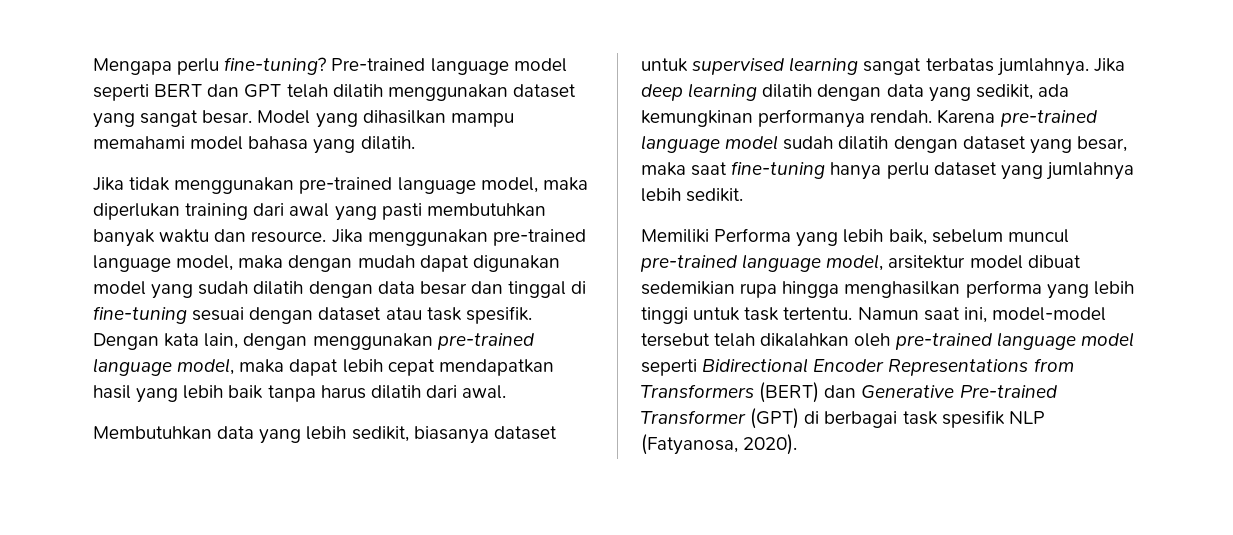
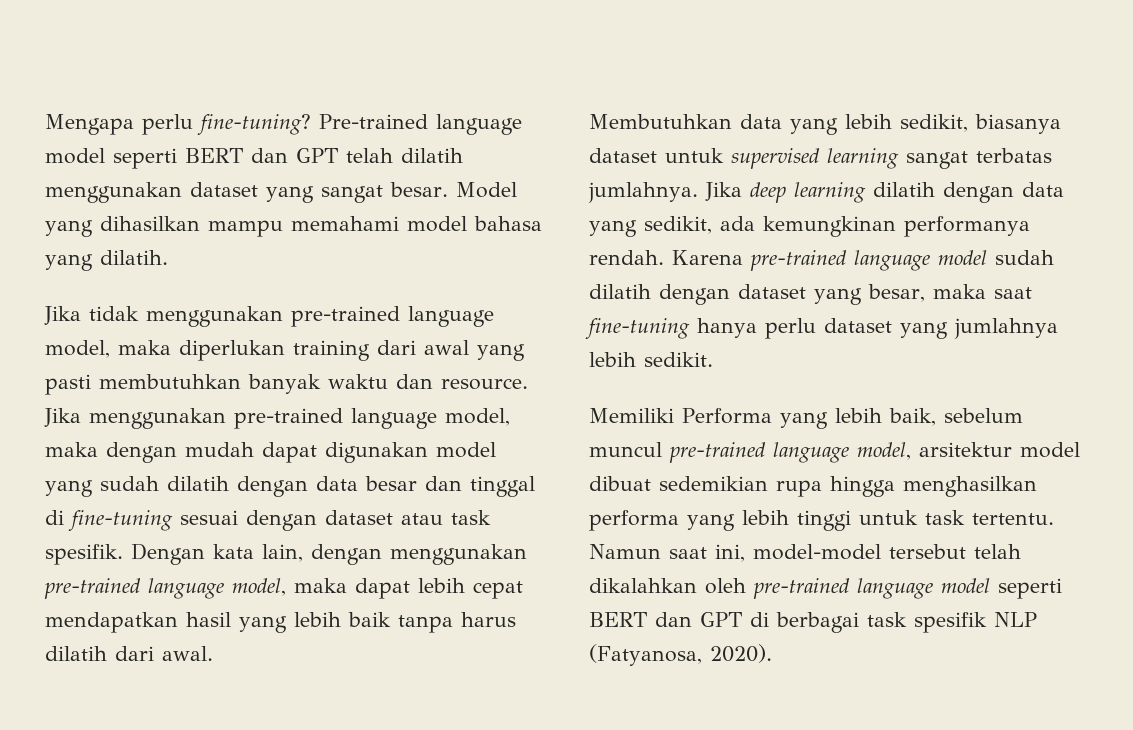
- Namun saat ini, model-model tersebut telah dikalahkan oleh pre-trained language model seperti Bidirectional Encoder Representations from Transformers (BERT) dan Generative Pre-trained Transformer (GPT) di berbagai task spesifik NLP (Fatyanosa, 2020).
+ Namun saat ini, model-model tersebut telah dikalahkan oleh pre-trained language model seperti BERT dan GPT di berbagai task spesifik NLP (Fatyanosa, 2020).

